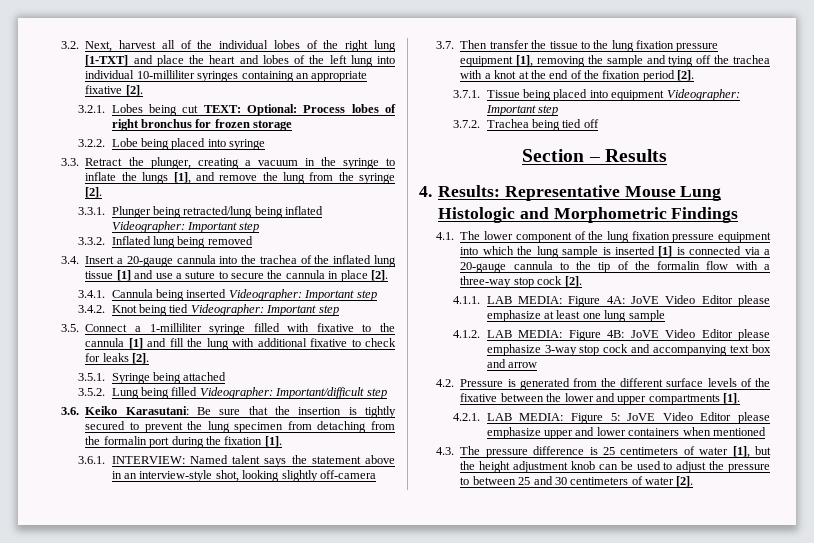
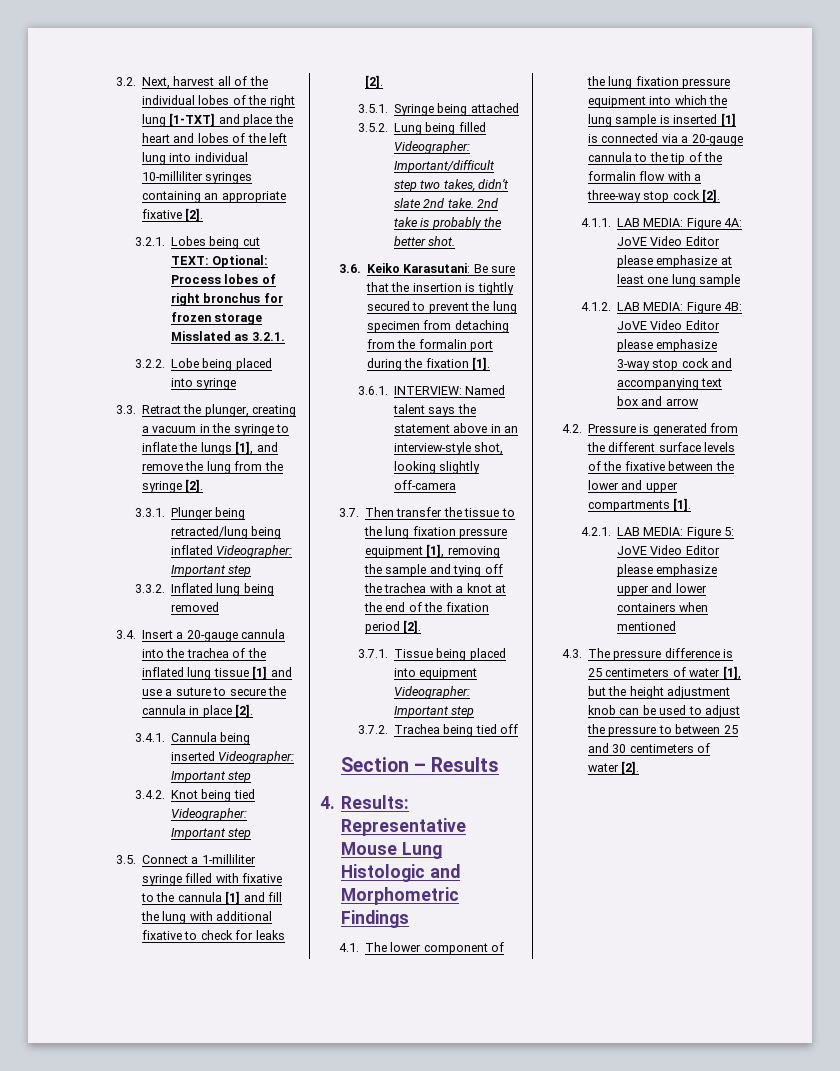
- 3.2.1. Lobes being cut TEXT: Optional: Process lobes of right bronchus for frozen storage
+ 3.2.1. Lobes being cut TEXT: Optional: Process lobes of right bronchus for frozen storage Misslated as 3.2.1.
- 3.5.2. Lung being filled Videographer: Important/difficult step
+ 3.5.2. Lung being filled Videographer: Important/difficult step two takes, didn’t slate 2nd take. 2nd take is probably the better shot.

